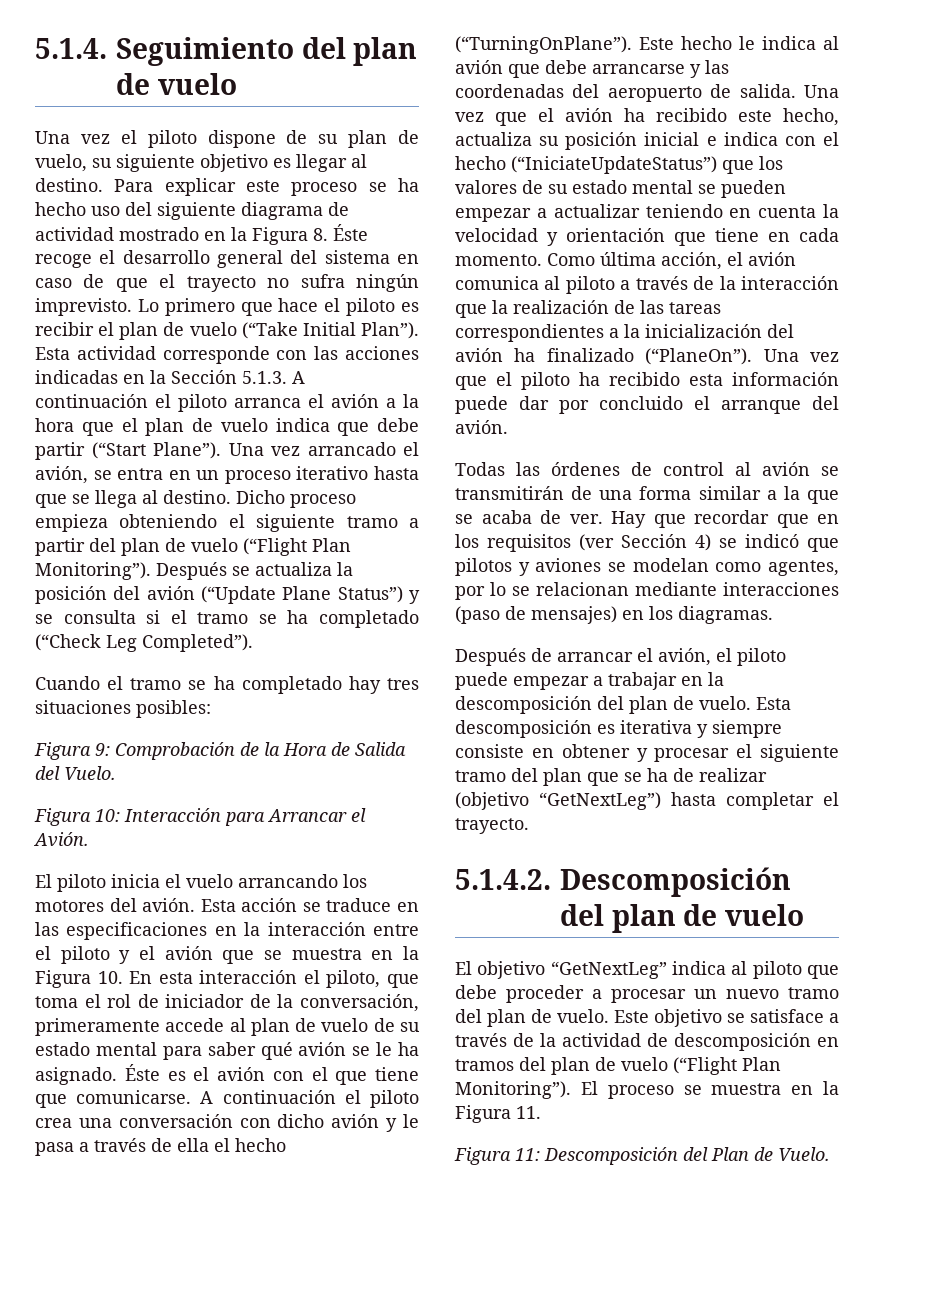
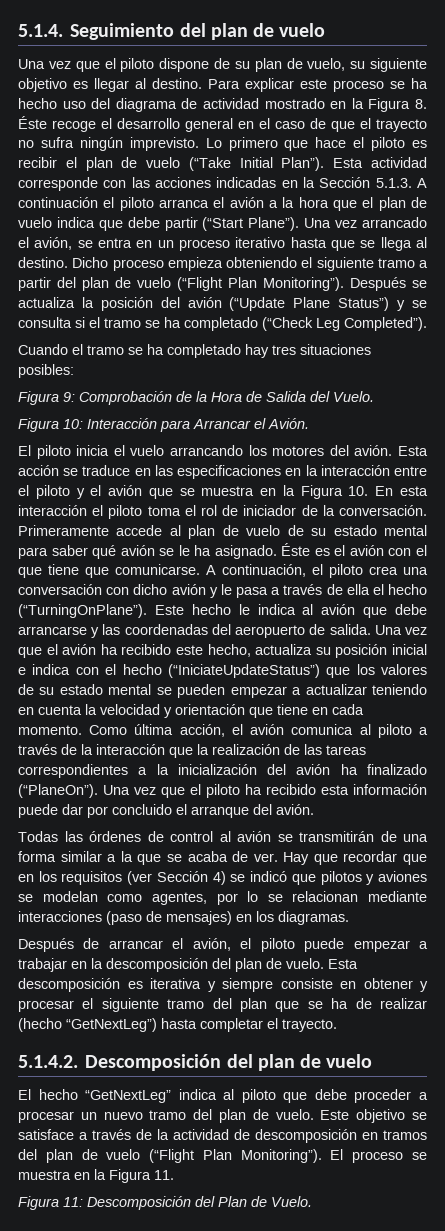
- Una vez el piloto dispone de su plan de vuelo, su siguiente objetivo es llegar al destino.
+ Una vez que el piloto dispone de su plan de vuelo, su siguiente objetivo es llegar al destino.
- Para explicar este proceso se ha hecho uso del siguiente diagrama de actividad mostrado en la Figura 8. Éste recoge el desarrollo general del sistema en caso de que el trayecto no sufra ningún imprevisto.
+ Para explicar este proceso se ha hecho uso del diagrama de actividad mostrado en la Figura 8. Éste recoge el desarrollo general en el caso de que el trayecto no sufra ningún imprevisto.
- Esta acción se traduce en las especificaciones en la interacción entre el piloto y el avión que se muestra en la Figura 10. En esta interacción el piloto, que toma el rol de iniciador de la conversación, primeramente accede al plan de vuelo de su estado mental para saber qué avión se le ha asignado.
+ Esta acción se traduce en las especificaciones en la interacción entre el piloto y el avión que se muestra en la Figura 10. En esta interacción el piloto toma el rol de iniciador de la conversación. Primeramente accede al plan de vuelo de su estado mental para saber qué avión se le ha asignado.
- A continuación el piloto crea una conversación con dicho avión y le pasa a través de ella el hecho (“TurningOnPlane”).
+ A continuación, el piloto crea una conversación con dicho avión y le pasa a través de ella el hecho (“TurningOnPlane”).
- Esta descomposición es iterativa y siempre consiste en obtener y procesar el siguiente tramo del plan que se ha de realizar (objetivo “GetNextLeg”) hasta completar el trayecto.
+ Esta descomposición es iterativa y siempre consiste en obtener y procesar el siguiente tramo del plan que se ha de realizar (hecho “GetNextLeg”) hasta completar el trayecto.
- El objetivo “GetNextLeg” indica al piloto que debe proceder a procesar un nuevo tramo del plan de vuelo.
+ El hecho “GetNextLeg” indica al piloto que debe proceder a procesar un nuevo tramo del plan de vuelo.

